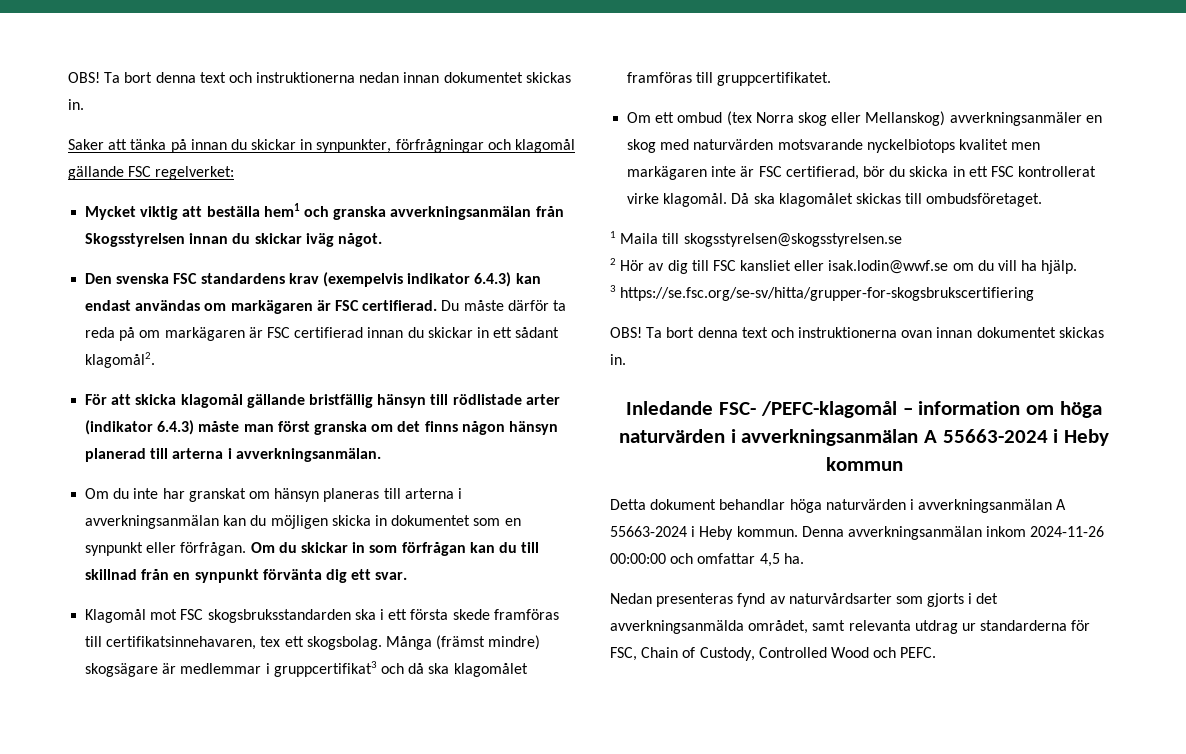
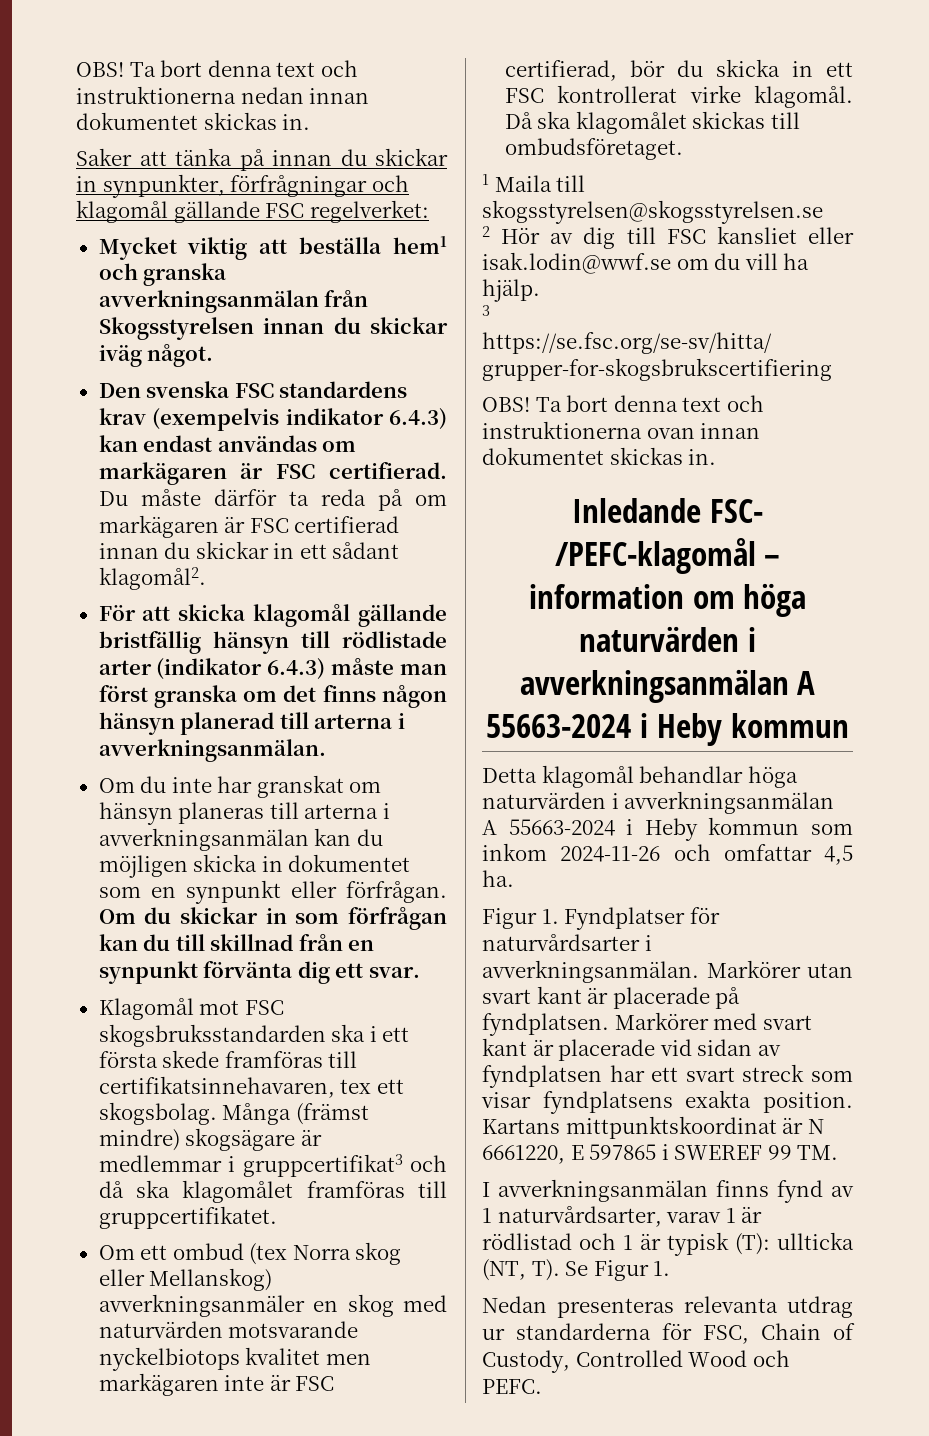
- Detta dokument behandlar höga naturvärden i avverkningsanmälan A 55663-2024 i Heby kommun. Denna avverkningsanmälan inkom 2024-11-26 00:00:00 och omfattar 4,5 ha.
+ Detta klagomål behandlar höga naturvärden i avverkningsanmälan A 55663-2024 i Heby kommun som inkom 2024-11-26 och omfattar 4,5 ha.
- Nedan presenteras fynd av naturvårdsarter som gjorts i det avverkningsanmälda området, samt relevanta utdrag ur standarderna för FSC, Chain of Custody, Controlled Wood och PEFC.
+ Figur 1. Fyndplatser för naturvårdsarter i avverkningsanmälan. Markörer utan svart kant är placerade på fyndplatsen. Markörer med svart kant är placerade vid sidan av fyndplatsen har ett svart streck som visar fyndplatsens exakta position. Kartans mittpunktskoordinat är N 6661220, E 597865 i SWEREF 99 TM.
+ I avverkningsanmälan finns fynd av 1 naturvårdsarter, varav 1 är rödlistad och 1 är typisk (T): ullticka (NT, T). Se Figur 1.
+ Nedan presenteras relevanta utdrag ur standarderna för FSC, Chain of Custody, Controlled Wood och PEFC.

